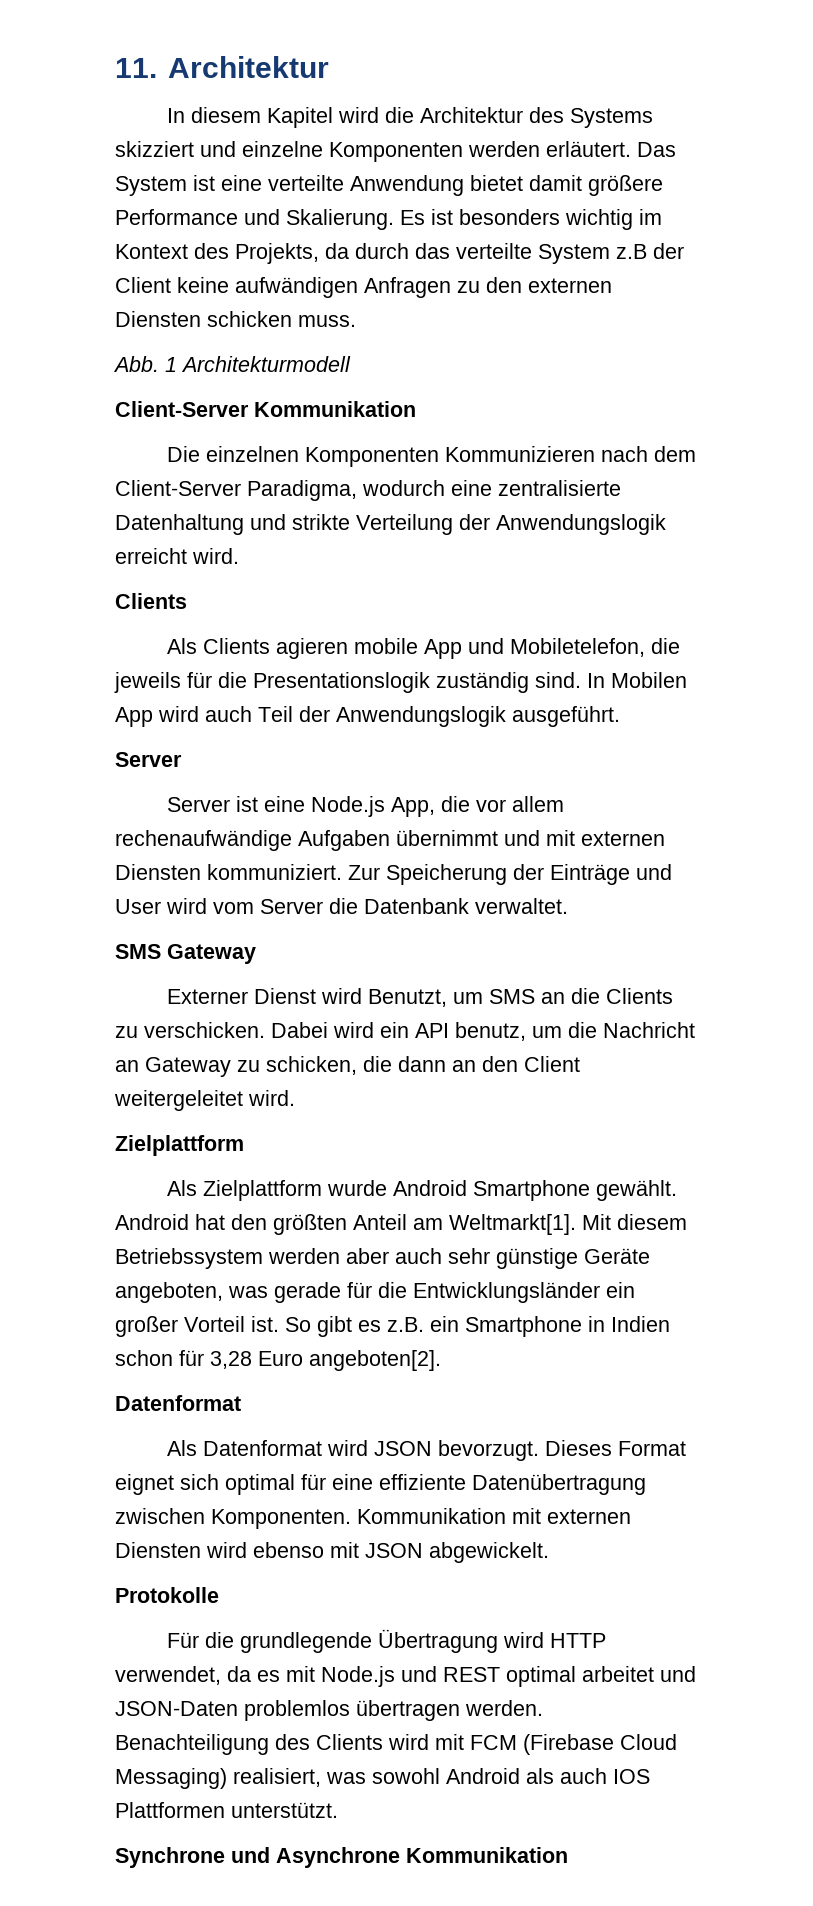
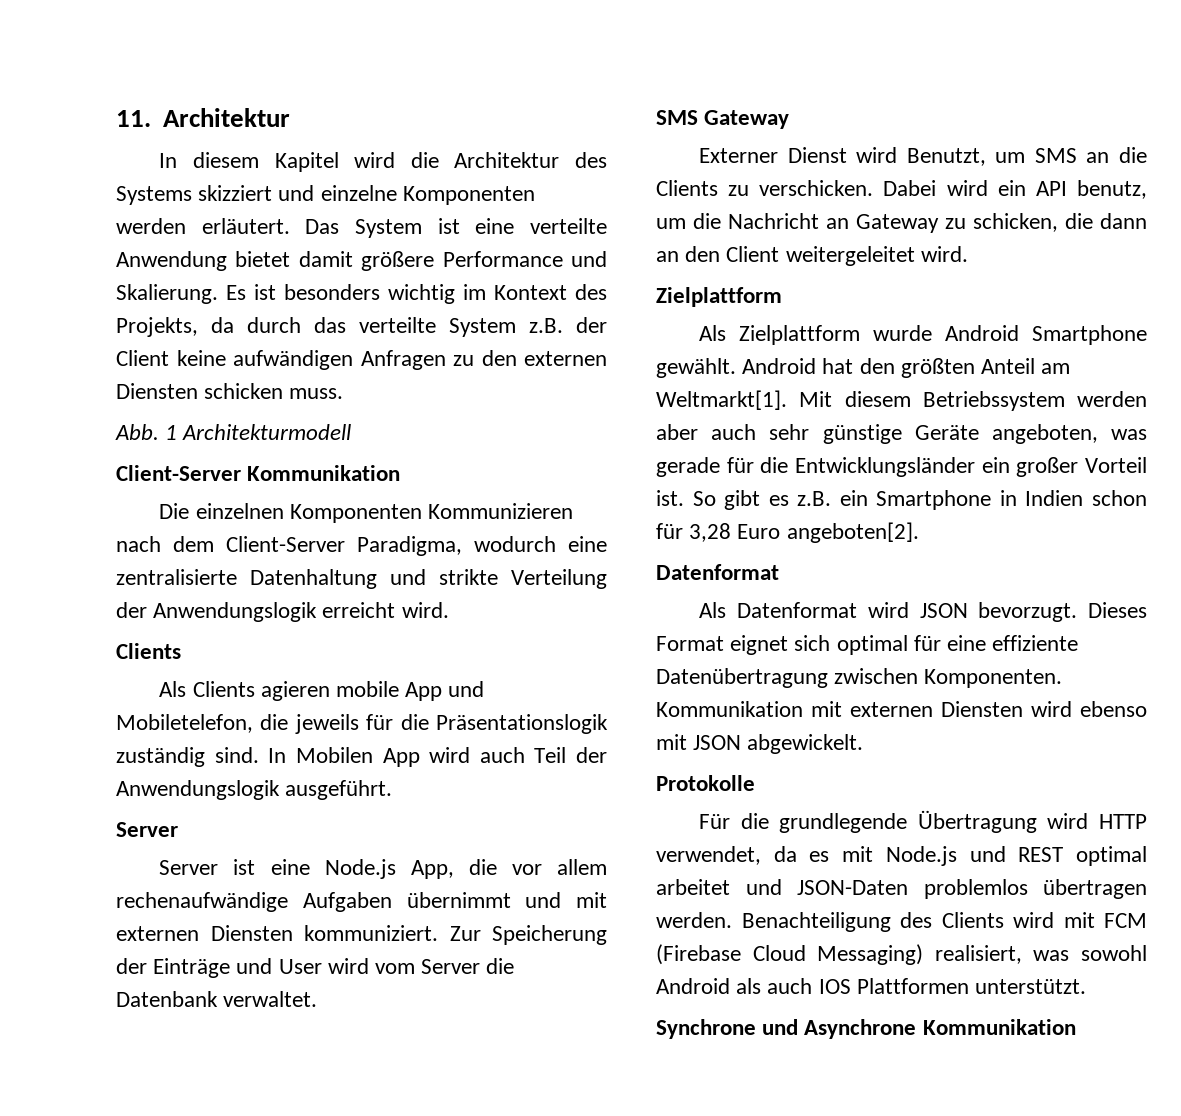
- Es ist besonders wichtig im Kontext des Projekts, da durch das verteilte System z.B der Client keine aufwändigen Anfragen zu den externen Diensten schicken muss.
+ Es ist besonders wichtig im Kontext des Projekts, da durch das verteilte System z.B. der Client keine aufwändigen Anfragen zu den externen Diensten schicken muss.
- Als Clients agieren mobile App und Mobiletelefon, die jeweils für die Presentationslogik zuständig sind.
+ Als Clients agieren mobile App und Mobiletelefon, die jeweils für die Präsentationslogik zuständig sind.

